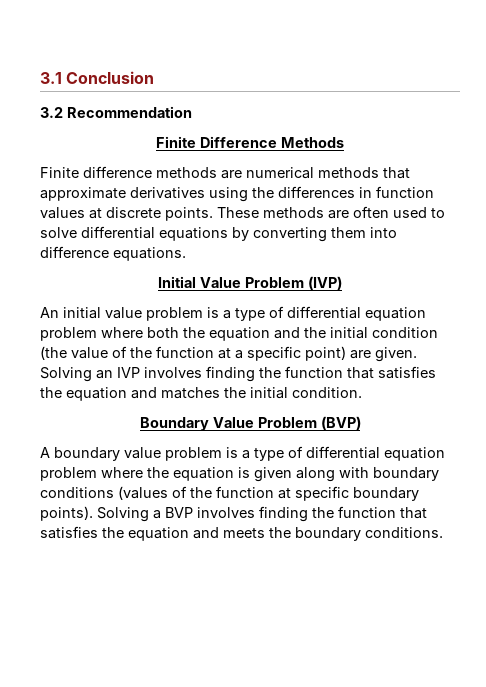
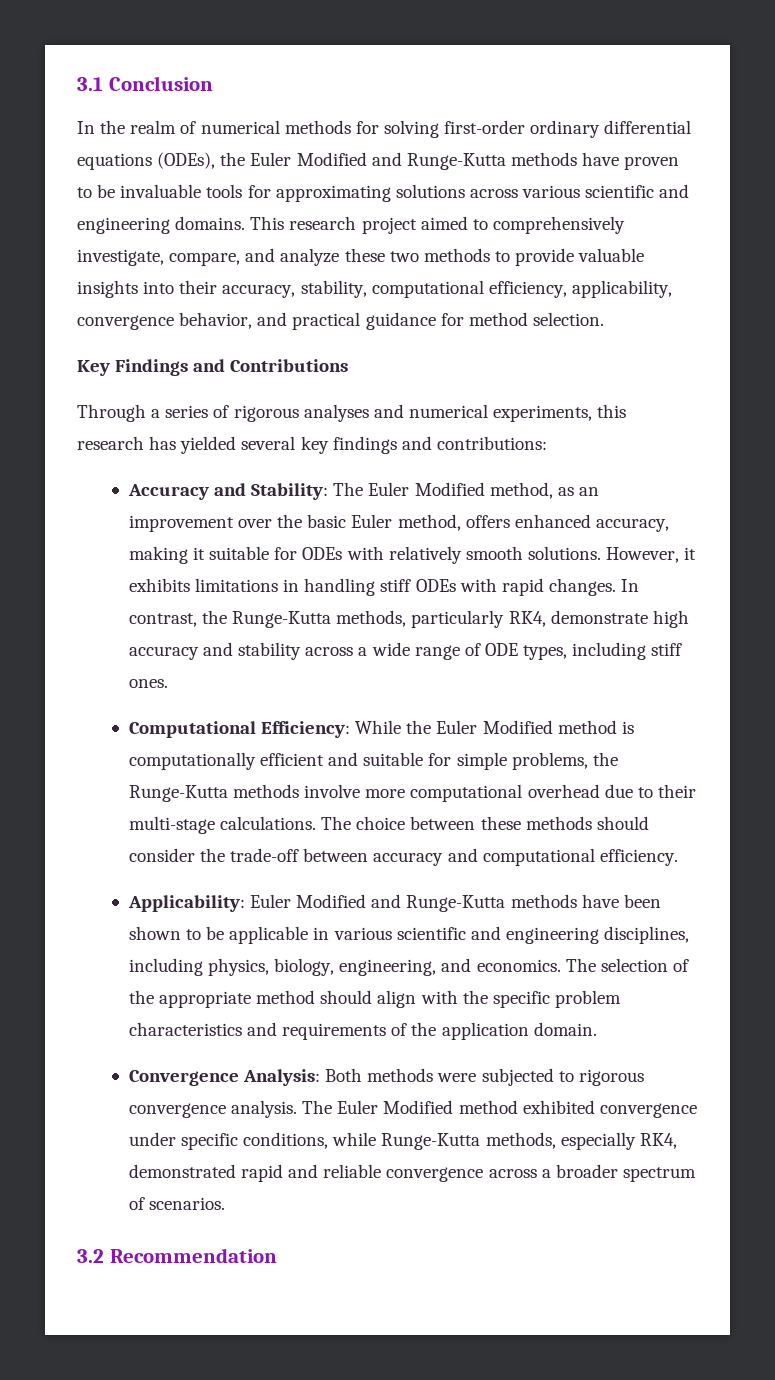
+ In the realm of numerical methods for solving first-order ordinary differential equations (ODEs), the Euler Modified and Runge-Kutta methods have proven to be invaluable tools for approximating solutions across various scientific and engineering domains. This research project aimed to comprehensively investigate, compare, and analyze these two methods to provide valuable insights into their accuracy, stability, computational efficiency, applicability, convergence behavior, and practical guidance for method selection.
+ Key Findings and Contributions
+ Through a series of rigorous analyses and numerical experiments, this research has yielded several key findings and contributions:
+ Accuracy and Stability: The Euler Modified method, as an improvement over the basic Euler method, offers enhanced accuracy, making it suitable for ODEs with relatively smooth solutions. However, it exhibits limitations in handling stiff ODEs with rapid changes. In contrast, the Runge-Kutta methods, particularly RK4, demonstrate high accuracy and stability across a wide range of ODE types, including stiff ones.
+ Computational Efficiency: While the Euler Modified method is computationally efficient and suitable for simple problems, the Runge-Kutta methods involve more computational overhead due to their multi-stage calculations. The choice between these methods should consider the trade-off between accuracy and computational efficiency.
+ Applicability: Euler Modified and Runge-Kutta methods have been shown to be applicable in various scientific and engineering disciplines, including physics, biology, engineering, and economics. The selection of the appropriate method should align with the specific problem characteristics and requirements of the application domain.
+ Convergence Analysis: Both methods were subjected to rigorous convergence analysis. The Euler Modified method exhibited convergence under specific conditions, while Runge-Kutta methods, especially RK4, demonstrated rapid and reliable convergence across a broader spectrum of scenarios.
  3.2 Recommendation
- Finite Difference Methods
- Finite difference methods are numerical methods that approximate derivatives using the differences in function values at discrete points. These methods are often used to solve differential equations by converting them into difference equations.
- Initial Value Problem (IVP)
- An initial value problem is a type of differential equation problem where both the equation and the initial condition (the value of the function at a specific point) are given. Solving an IVP involves finding the function that satisfies the equation and matches the initial condition.
- Boundary Value Problem (BVP)
- A boundary value problem is a type of differential equation problem where the equation is given along with boundary conditions (values of the function at specific boundary points). Solving a BVP involves finding the function that satisfies the equation and meets the boundary conditions.

